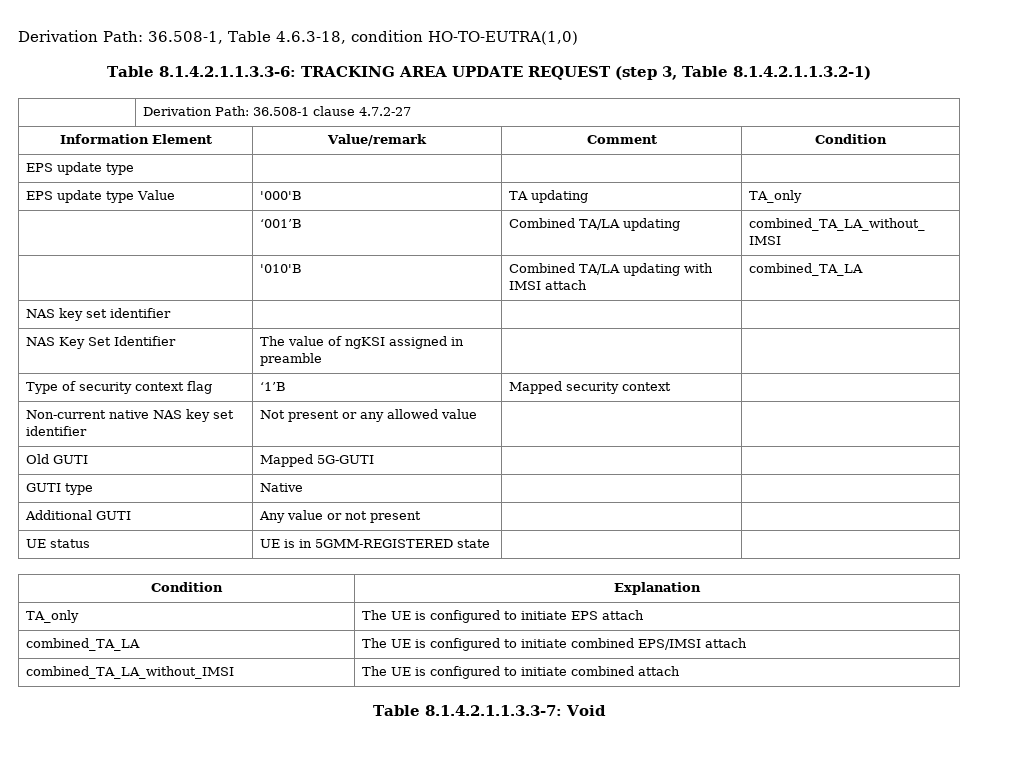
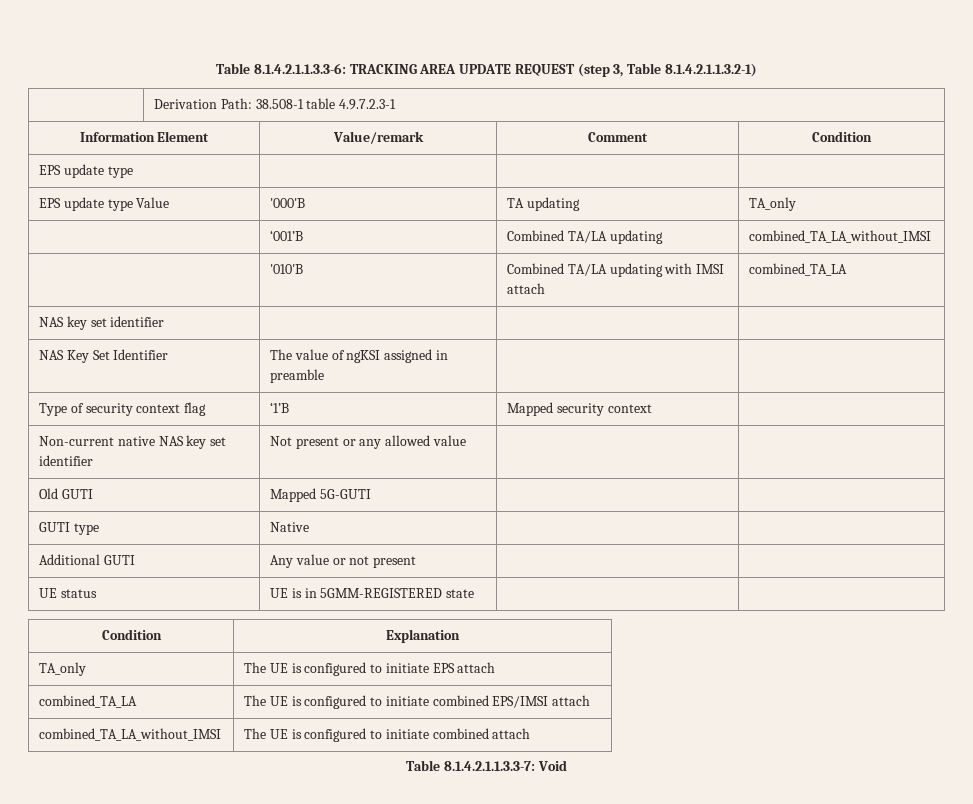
- Derivation Path: 36.508-1, Table 4.6.3-18, condition HO-TO-EUTRA(1,0)
- | Derivation Path: 36.508-1 clause 4.7.2-27
+ | Derivation Path: 38.508-1 table 4.9.7.2.3-1

